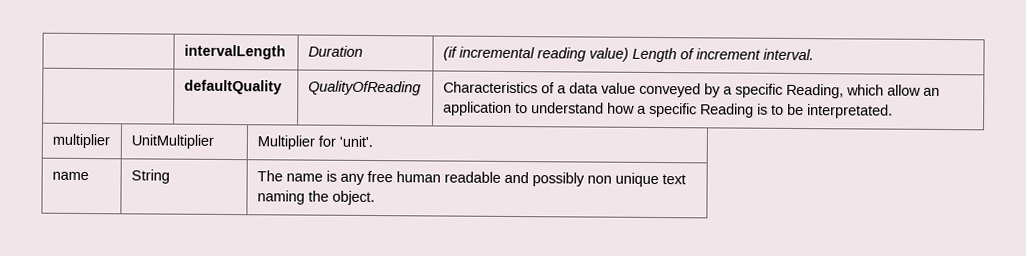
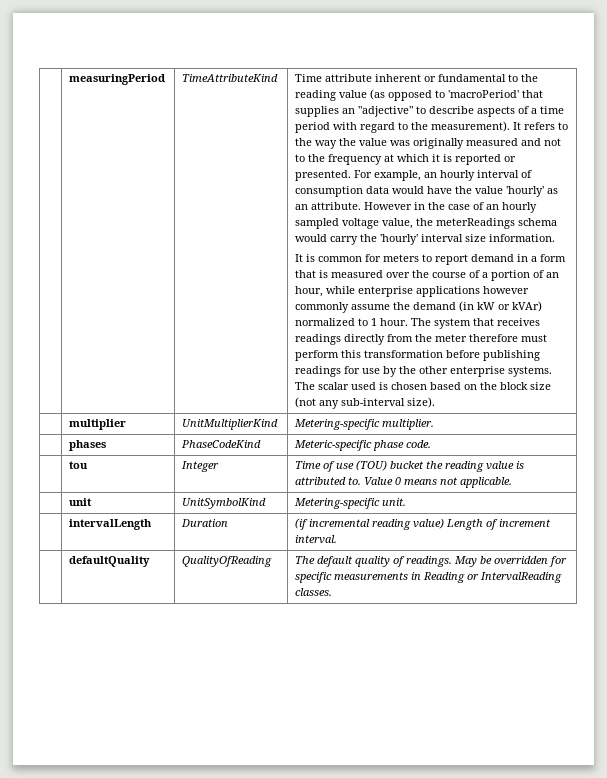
+ measuringPeriod | TimeAttributeKind | Time attribute inherent or fundamental to the reading value (as opposed to 'macroPeriod' that supplies an "adjective" to describe aspects of a time period with regard to the measurement). It refers to the way the value was originally measured and not to the frequency at which it is reported or presented. For example, an hourly interval of consumption data would have the value 'hourly' as an attribute. However in the case of an hourly sampled voltage value, the meterReadings schema would carry the 'hourly' interval size information.
+ It is common for meters to report demand in a form that is measured over the course of a portion of an hour, while enterprise applications however commonly assume the demand (in kW or kVAr) normalized to 1 hour. The system that receives readings directly from the meter therefore must perform this transformation before publishing readings for use by the other enterprise systems. The scalar used is chosen based on the block size (not any sub-interval size).
+ | multiplier | UnitMultiplierKind | Metering-specific multiplier.
+ | phases | PhaseCodeKind | Meteric-specific phase code.
+ | tou | Integer | Time of use (TOU) bucket the reading value is attributed to. Value 0 means not applicable.
+ | unit | UnitSymbolKind | Metering-specific unit.
- | defaultQuality | QualityOfReading | Characteristics of a data value conveyed by a specific Reading, which allow an application to understand how a specific Reading is to be interpretated.
- multiplier | UnitMultiplier | Multiplier for 'unit'.
- name | String | The name is any free human readable and possibly non unique text naming the object.
+ | defaultQuality | QualityOfReading | The default quality of readings. May be overridden for specific measurements in Reading or IntervalReading classes.

